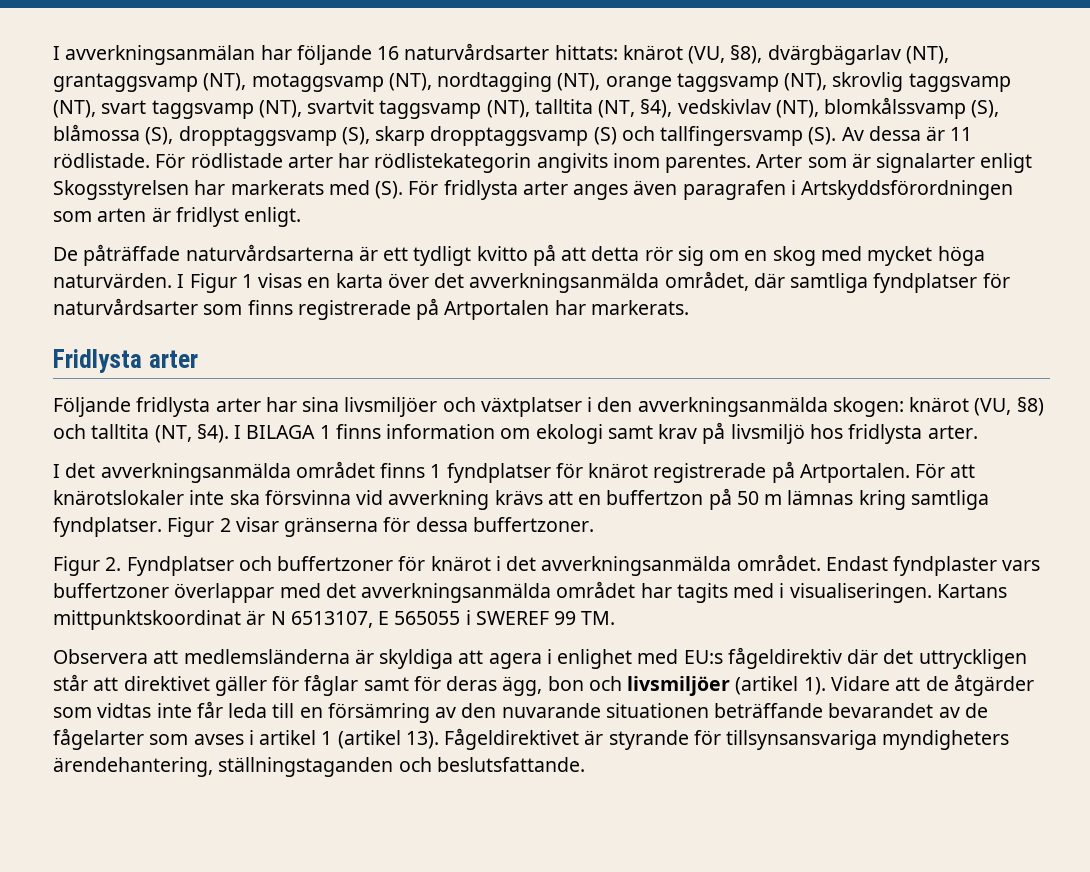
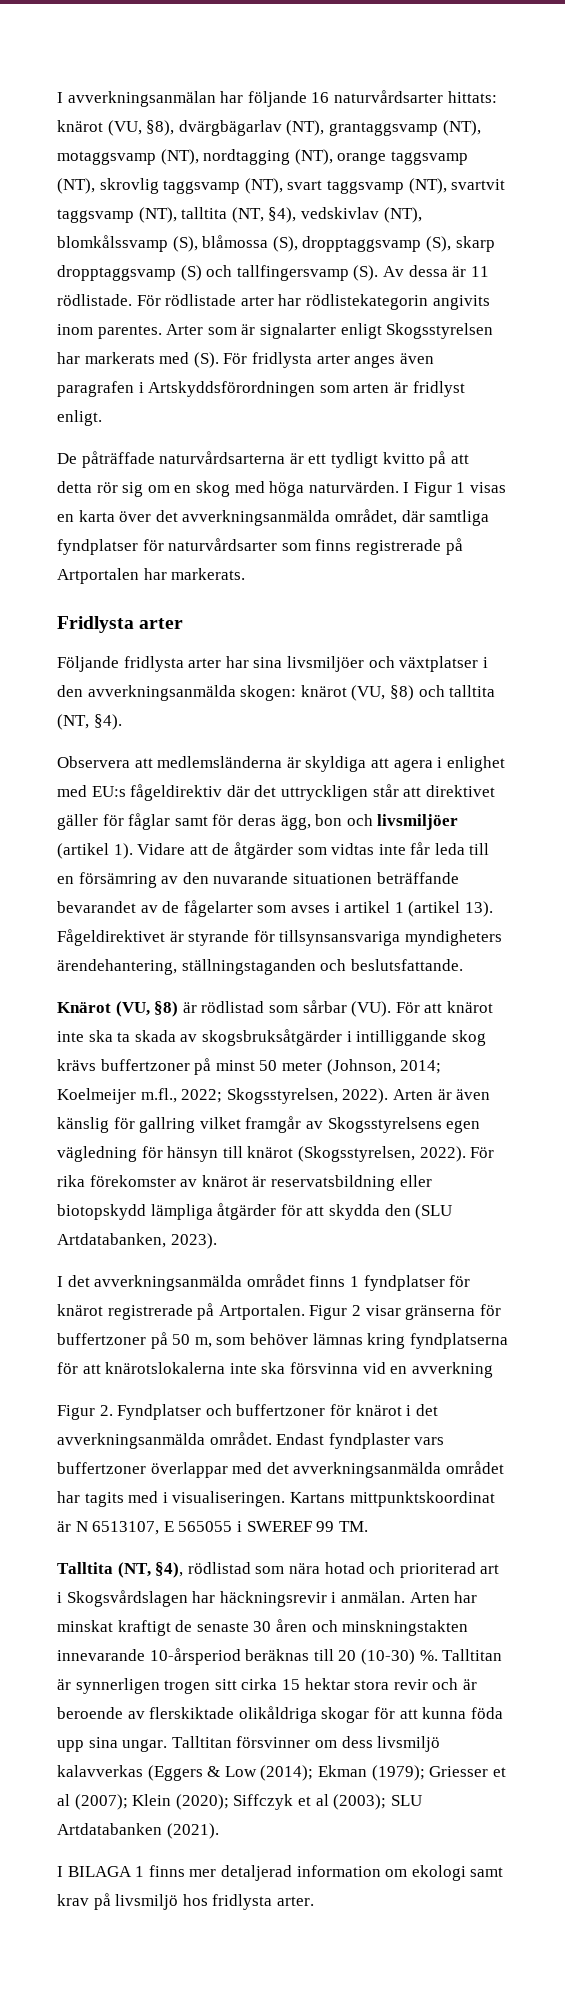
- De påträffade naturvårdsarterna är ett tydligt kvitto på att detta rör sig om en skog med mycket höga naturvärden.
+ De påträffade naturvårdsarterna är ett tydligt kvitto på att detta rör sig om en skog med höga naturvärden.
- I BILAGA 1 finns information om ekologi samt krav på livsmiljö hos fridlysta arter.
- I det avverkningsanmälda området finns 1 fyndplatser för knärot registrerade på Artportalen. För att knärotslokaler inte ska försvinna vid avverkning krävs att en buffertzon på 50 m lämnas kring samtliga fyndplatser. Figur 2 visar gränserna för dessa buffertzoner.
- Figur 2. Fyndplatser och buffertzoner för knärot i det avverkningsanmälda området. Endast fyndplaster vars buffertzoner överlappar med det avverkningsanmälda området har tagits med i visualiseringen. Kartans mittpunktskoordinat är N 6513107, E 565055 i SWEREF 99 TM.
+ Knärot (VU, §8) är rödlistad som sårbar (VU). För att knärot inte ska ta skada av skogsbruksåtgärder i intilliggande skog krävs buffertzoner på minst 50 meter (Johnson, 2014; Koelmeijer m.fl., 2022; Skogsstyrelsen, 2022). Arten är även känslig för gallring vilket framgår av Skogsstyrelsens egen vägledning för hänsyn till knärot (Skogsstyrelsen, 2022). För rika förekomster av knärot är reservatsbildning eller biotopskydd lämpliga åtgärder för att skydda den (SLU Artdatabanken, 2023).
+ I det avverkningsanmälda området finns 1 fyndplatser för knärot registrerade på Artportalen. Figur 2 visar gränserna för buffertzoner på 50 m, som behöver lämnas kring fyndplatserna för att knärotslokalerna inte ska försvinna vid en avverkning
+ Figur 2. Fyndplatser och buffertzoner för knärot i det avverkningsanmälda området. Endast fyndplaster vars buffertzoner överlappar med det avverkningsanmälda området har tagits med i visualiseringen. Kartans mittpunktskoordinat är N 6513107, E 565055 i SWEREF 99 TM.
+ Talltita (NT, §4), rödlistad som nära hotad och prioriterad art i Skogsvårdslagen har häckningsrevir i anmälan. Arten har minskat kraftigt de senaste 30 åren och minskningstakten innevarande 10-årsperiod beräknas till 20 (10-30) %. Talltitan är synnerligen trogen sitt cirka 15 hektar stora revir och är beroende av flerskiktade olikåldriga skogar för att kunna föda upp sina ungar. Talltitan försvinner om dess livsmiljö kalavverkas (Eggers & Low (2014); Ekman (1979); Griesser et al (2007); Klein (2020); Siffczyk et al (2003); SLU Artdatabanken (2021).
+ I BILAGA 1 finns mer detaljerad information om ekologi samt krav på livsmiljö hos fridlysta arter.

